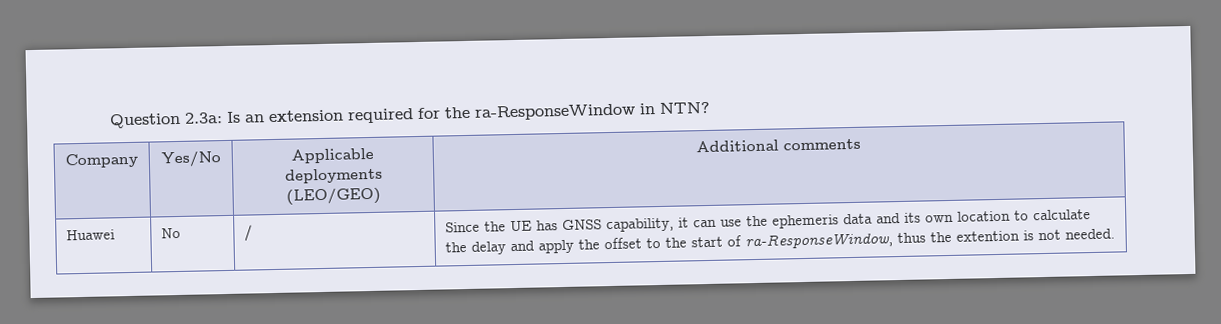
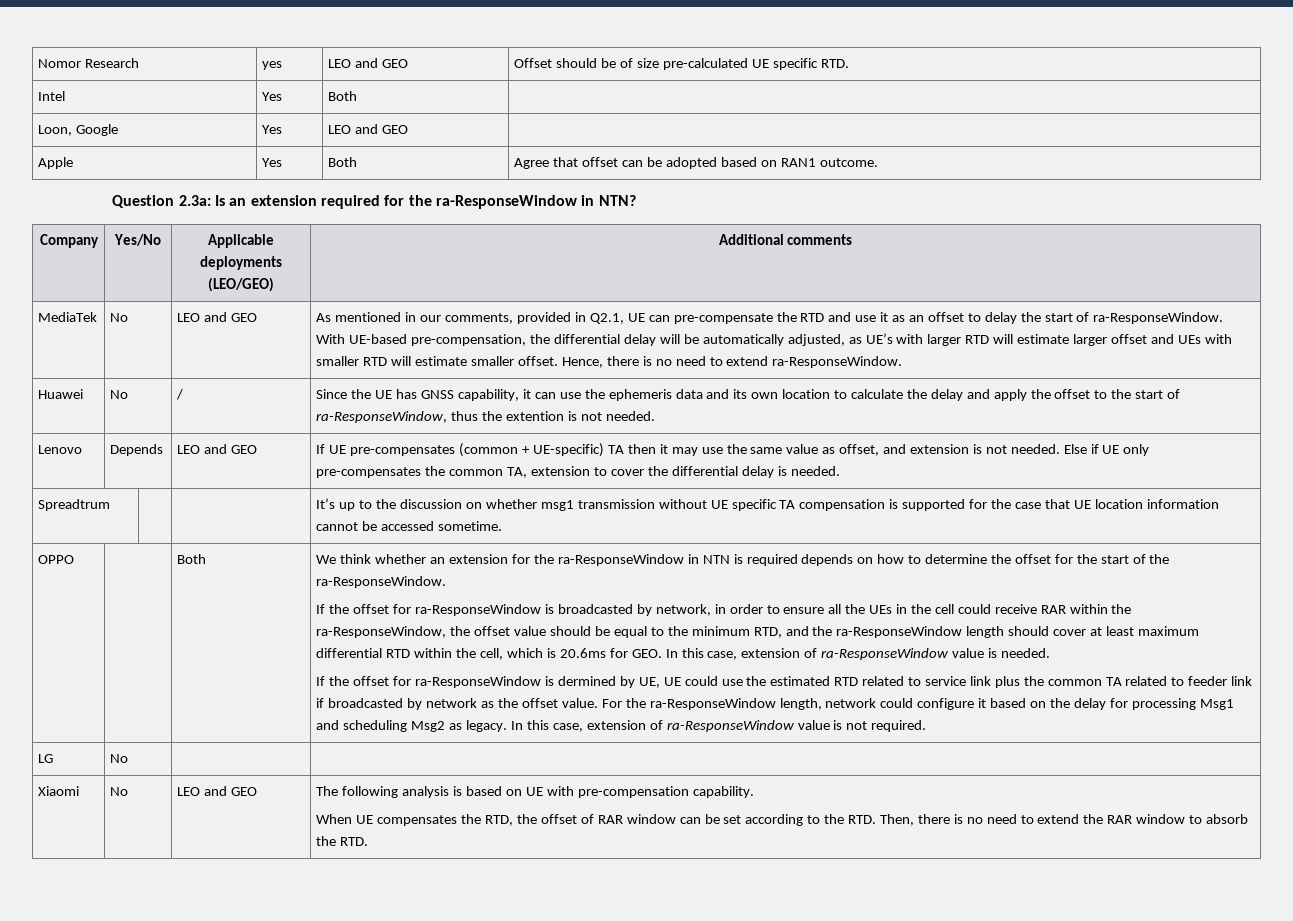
+ Nomor Research | yes | LEO and GEO | Offset should be of size pre-calculated UE specific RTD.
+ Intel | Yes | Both |
+ Loon, Google | Yes | LEO and GEO |
+ Apple | Yes | Both | Agree that offset can be adopted based on RAN1 outcome.
+ MediaTek | No | LEO and GEO | As mentioned in our comments, provided in Q2.1, UE can pre-compensate the RTD and use it as an offset to delay the start of ra-ResponseWindow. With UE-based pre-compensation, the differential delay will be automatically adjusted, as UE’s with larger RTD will estimate larger offset and UEs with smaller RTD will estimate smaller offset. Hence, there is no need to extend ra-ResponseWindow.
+ Lenovo | Depends | LEO and GEO | If UE pre-compensates (common + UE-specific) TA then it may use the same value as offset, and extension is not needed. Else if UE only pre-compensates the common TA, extension to cover the differential delay is needed.
+ Spreadtrum | | | It’s up to the discussion on whether msg1 transmission without UE specific TA compensation is supported for the case that UE location information cannot be accessed sometime.
+ OPPO | | Both | We think whether an extension for the ra-ResponseWindow in NTN is required depends on how to determine the offset for the start of the ra-ResponseWindow.
+ If the offset for ra-ResponseWindow is broadcasted by network, in order to ensure all the UEs in the cell could receive RAR within the ra-ResponseWindow, the offset value should be equal to the minimum RTD, and the ra-ResponseWindow length should cover at least maximum differential RTD within the cell, which is 20.6ms for GEO. In this case, extension of ra-ResponseWindow value is needed.
+ If the offset for ra-ResponseWindow is dermined by UE, UE could use the estimated RTD related to service link plus the common TA related to feeder link if broadcasted by network as the offset value. For the ra-ResponseWindow length, network could configure it based on the delay for processing Msg1 and scheduling Msg2 as legacy. In this case, extension of ra-ResponseWindow value is not required.
+ LG | No | |
+ Xiaomi | No | LEO and GEO | The following analysis is based on UE with pre-compensation capability.
+ When UE compensates the RTD, the offset of RAR window can be set according to the RTD. Then, there is no need to extend the RAR window to absorb the RTD.

